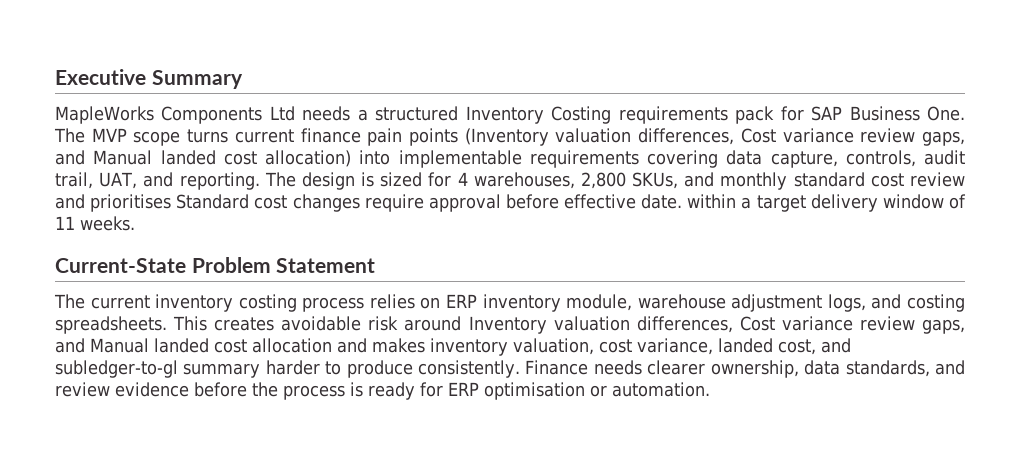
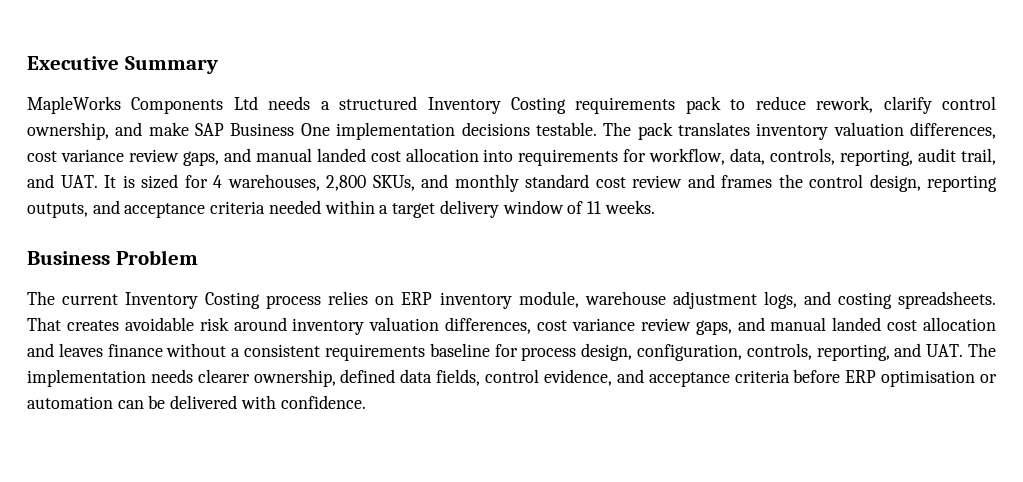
- MapleWorks Components Ltd needs a structured Inventory Costing requirements pack for SAP Business One. The MVP scope turns current finance pain points (Inventory valuation differences, Cost variance review gaps, and Manual landed cost allocation) into implementable requirements covering data capture, controls, audit trail, UAT, and reporting. The design is sized for 4 warehouses, 2,800 SKUs, and monthly standard cost review and prioritises Standard cost changes require approval before effective date. within a target delivery window of 11 weeks.
+ MapleWorks Components Ltd needs a structured Inventory Costing requirements pack to reduce rework, clarify control ownership, and make SAP Business One implementation decisions testable. The pack translates inventory valuation differences, cost variance review gaps, and manual landed cost allocation into requirements for workflow, data, controls, reporting, audit trail, and UAT. It is sized for 4 warehouses, 2,800 SKUs, and monthly standard cost review and frames the control design, reporting outputs, and acceptance criteria needed within a target delivery window of 11 weeks.
- Current-State Problem Statement
+ Business Problem
- The current inventory costing process relies on ERP inventory module, warehouse adjustment logs, and costing spreadsheets.
+ The current Inventory Costing process relies on ERP inventory module, warehouse adjustment logs, and costing spreadsheets.
- This creates avoidable risk around Inventory valuation differences, Cost variance review gaps, and Manual landed cost allocation and makes inventory valuation, cost variance, landed cost, and subledger-to-gl summary harder to produce consistently. Finance needs clearer ownership, data standards, and review evidence before the process is ready for ERP optimisation or automation.
+ That creates avoidable risk around inventory valuation differences, cost variance review gaps, and manual landed cost allocation and leaves finance without a consistent requirements baseline for process design, configuration, controls, reporting, and UAT. The implementation needs clearer ownership, defined data fields, control evidence, and acceptance criteria before ERP optimisation or automation can be delivered with confidence.

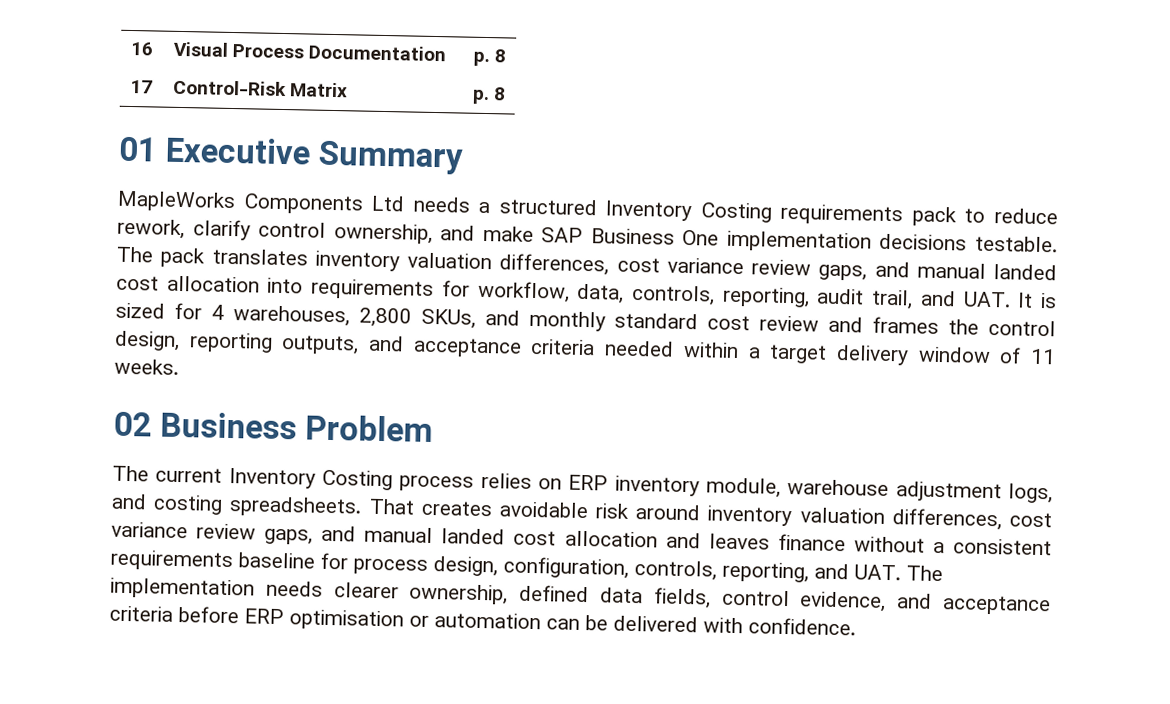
- Executive Summary
+ 16 | Visual Process Documentation | p. 8
+ 17 | Control-Risk Matrix | p. 8
+ 01 Executive Summary
- Business Problem
+ 02 Business Problem

